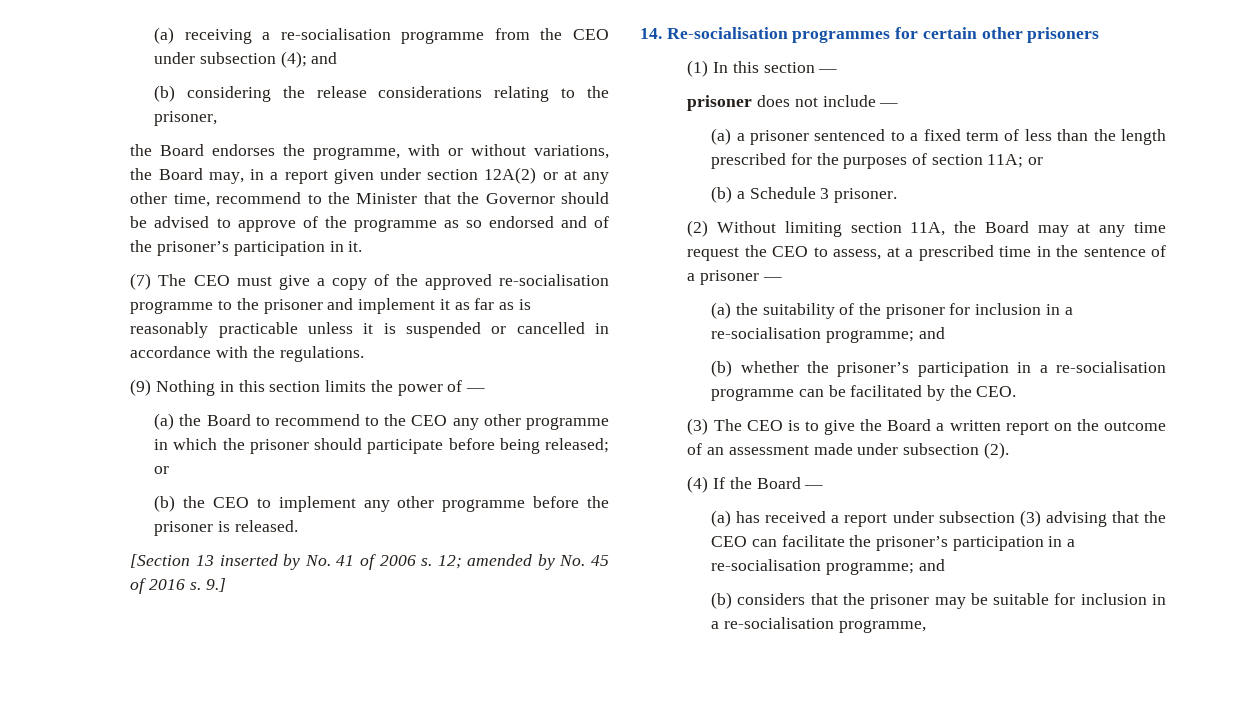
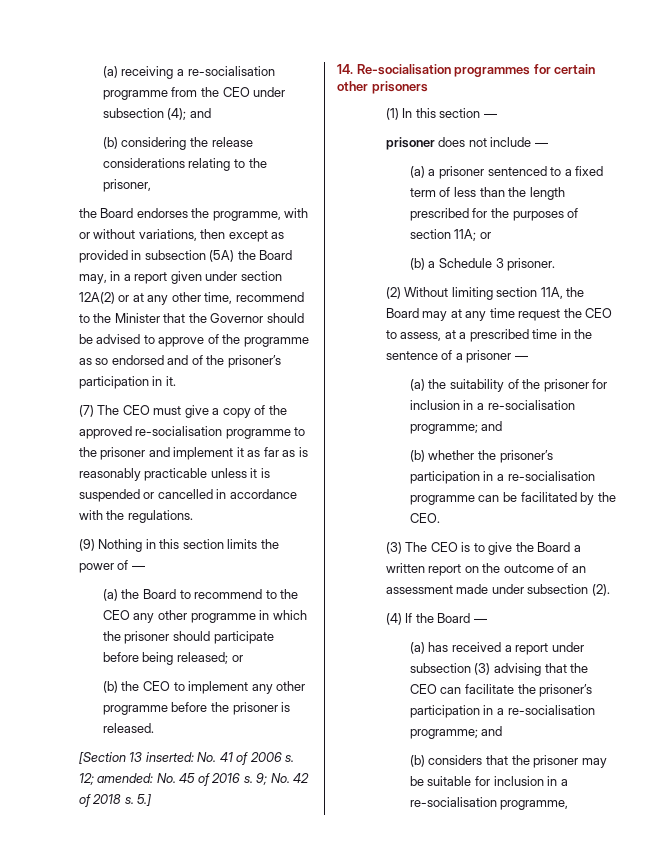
- the Board endorses the programme, with or without variations, the Board may, in a report given under section 12A(2) or at any other time, recommend to the Minister that the Governor should be advised to approve of the programme as so endorsed and of the prisoner’s participation in it.
+ the Board endorses the programme, with or without variations, then except as provided in subsection (5A) the Board may, in a report given under section 12A(2) or at any other time, recommend to the Minister that the Governor should be advised to approve of the programme as so endorsed and of the prisoner’s participation in it.
- [Section 13 inserted by No. 41 of 2006 s.
+ [Section 13 inserted: No. 41 of 2006 s.
- 12; amended by No. 45 of 2016 s.
+ 12; amended: No. 45 of 2016 s.
- 9.]
+ 9; No. 42 of 2018 s. 5.]

